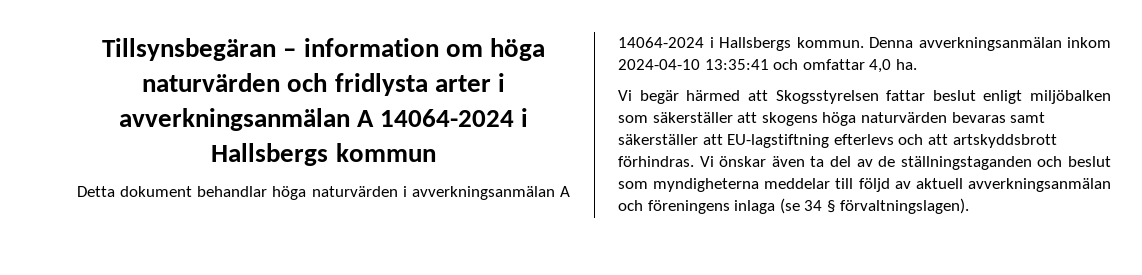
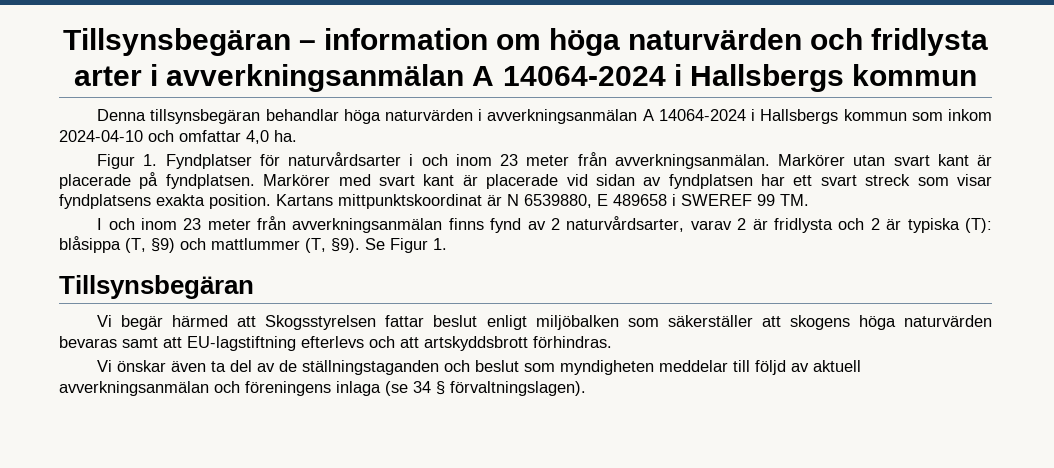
- Detta dokument behandlar höga naturvärden i avverkningsanmälan A 14064-2024 i Hallsbergs kommun. Denna avverkningsanmälan inkom 2024-04-10 13:35:41 och omfattar 4,0 ha.
+ Denna tillsynsbegäran behandlar höga naturvärden i avverkningsanmälan A 14064-2024 i Hallsbergs kommun som inkom 2024-04-10 och omfattar 4,0 ha.
+ Figur 1. Fyndplatser för naturvårdsarter i och inom 23 meter från avverkningsanmälan. Markörer utan svart kant är placerade på fyndplatsen. Markörer med svart kant är placerade vid sidan av fyndplatsen har ett svart streck som visar fyndplatsens exakta position. Kartans mittpunktskoordinat är N 6539880, E 489658 i SWEREF 99 TM.
+ I och inom 23 meter från avverkningsanmälan finns fynd av 2 naturvårdsarter, varav 2 är fridlysta och 2 är typiska (T): blåsippa (T, §9) och mattlummer (T, §9). Se Figur 1.
+ Tillsynsbegäran
- Vi begär härmed att Skogsstyrelsen fattar beslut enligt miljöbalken som säkerställer att skogens höga naturvärden bevaras samt säkerställer att EU-lagstiftning efterlevs och att artskyddsbrott förhindras. Vi önskar även ta del av de ställningstaganden och beslut som myndigheterna meddelar till följd av aktuell avverkningsanmälan och föreningens inlaga (se 34 § förvaltningslagen).
+ Vi begär härmed att Skogsstyrelsen fattar beslut enligt miljöbalken som säkerställer att skogens höga naturvärden bevaras samt att EU-lagstiftning efterlevs och att artskyddsbrott förhindras.
+ Vi önskar även ta del av de ställningstaganden och beslut som myndigheten meddelar till följd av aktuell avverkningsanmälan och föreningens inlaga (se 34 § förvaltningslagen).

